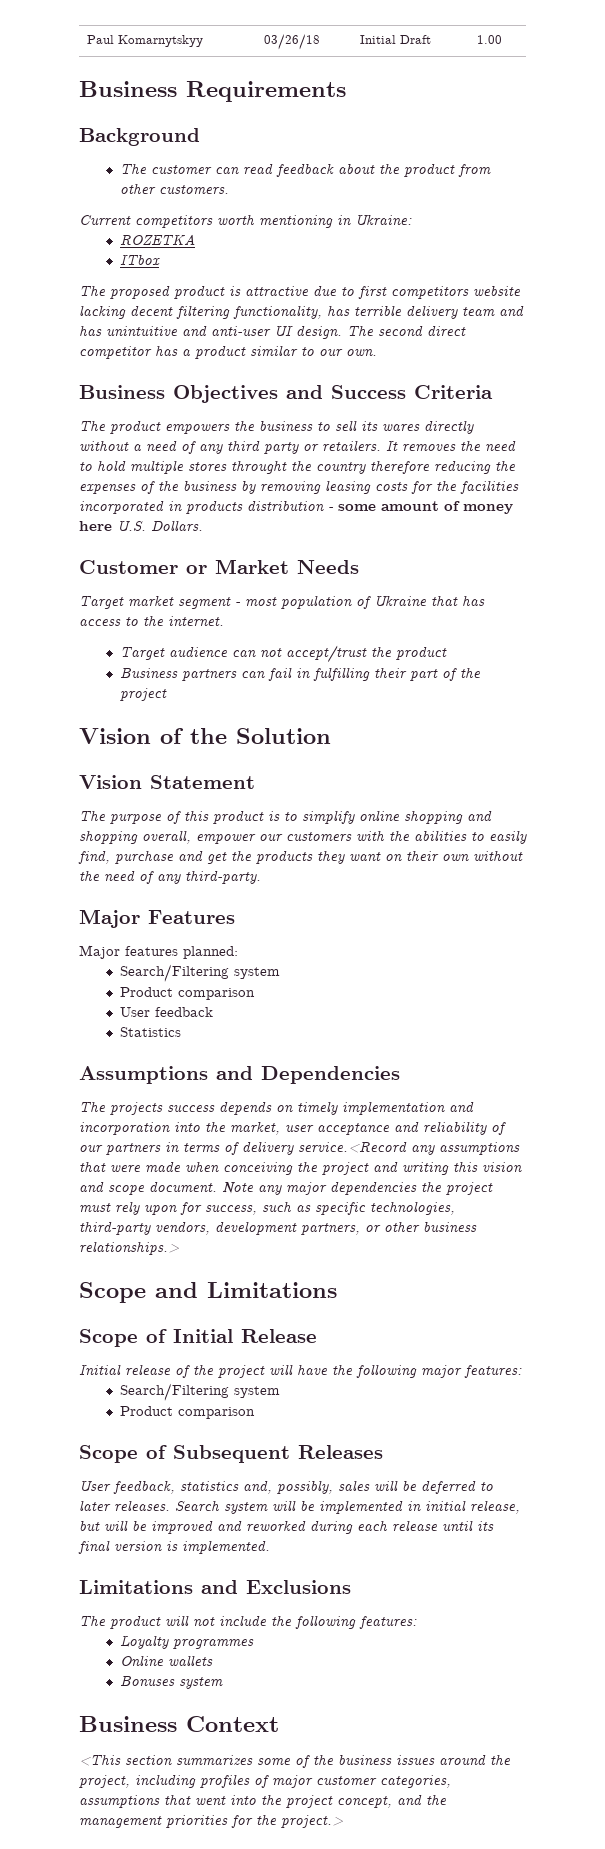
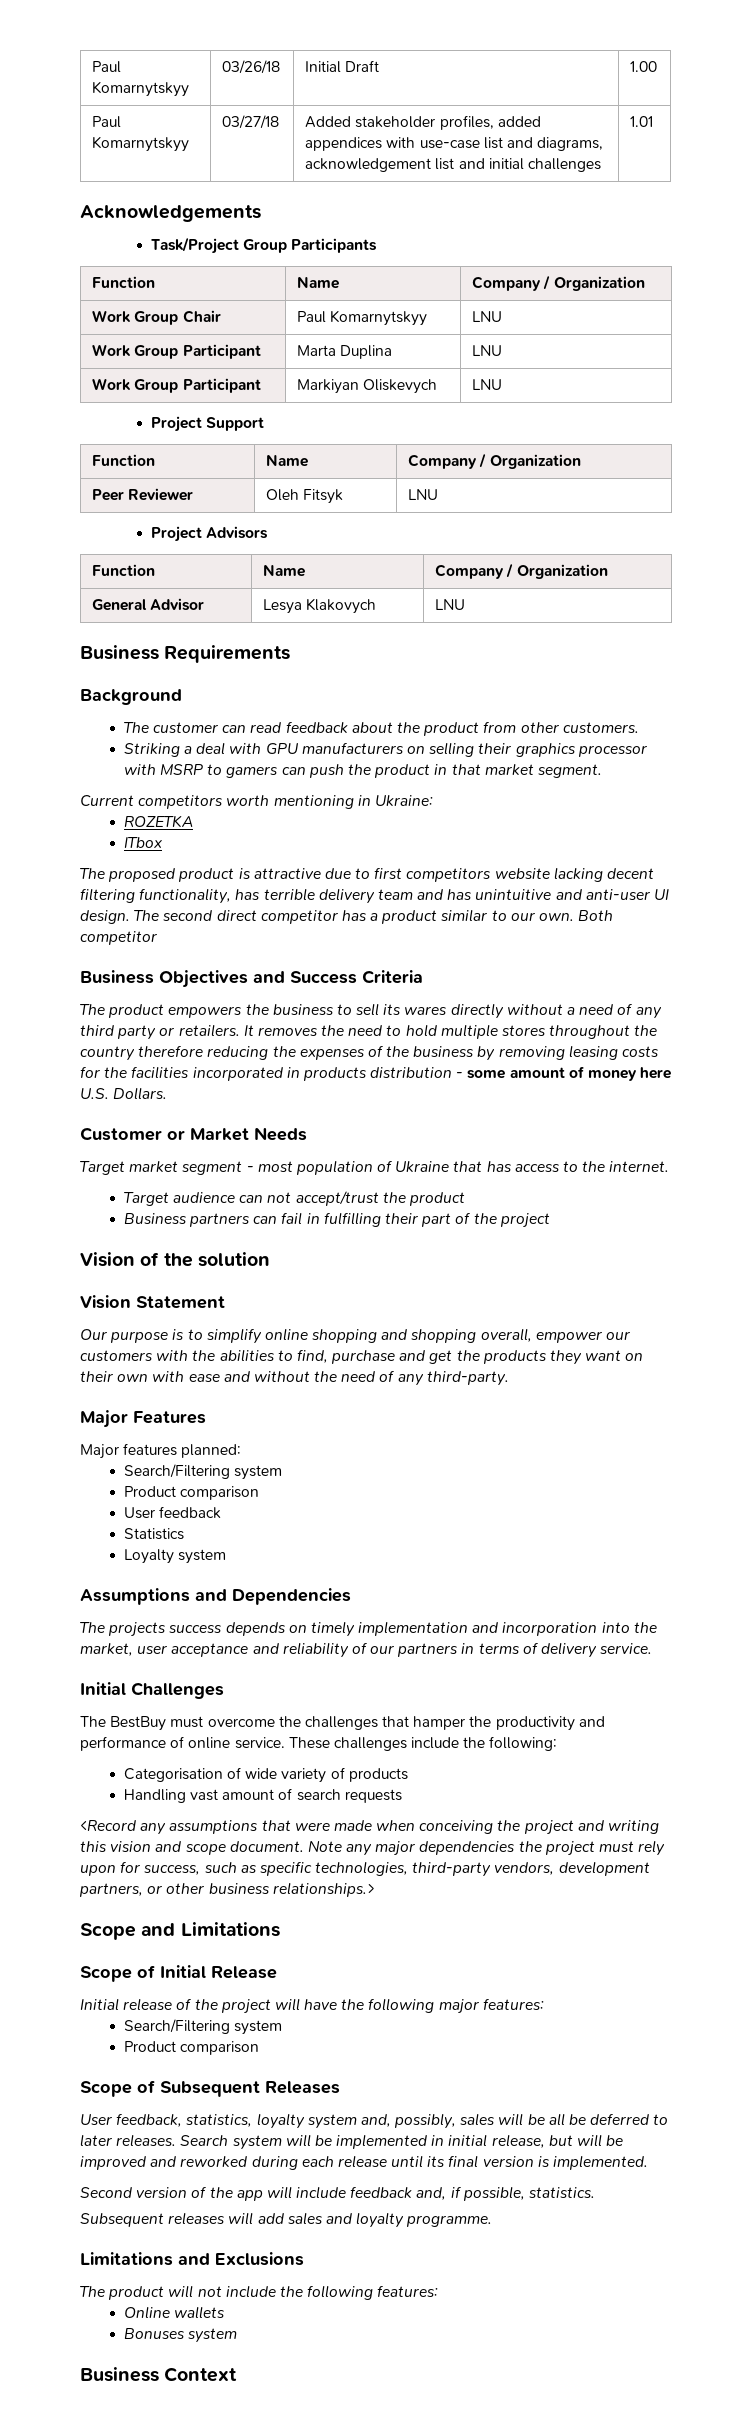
+ Paul Komarnytskyy | 03/27/18 | Added stakeholder profiles, added appendices with use-case list and diagrams, acknowledgement list and initial challenges | 1.01
+ Acknowledgements
+ Task/Project Group Participants
+ Function | Name | Company / Organization
+ Work Group Chair | Paul Komarnytskyy | LNU
+ Work Group Participant | Marta Duplina | LNU
+ Work Group Participant | Markiyan Oliskevych | LNU
+ Project Support
+ Function | Name | Company / Organization
+ Peer Reviewer | Oleh Fitsyk | LNU
+ Project Advisors
+ Function | Name | Company / Organization
+ General Advisor | Lesya Klakovych | LNU
+ Striking a deal with GPU manufacturers on selling their graphics processor with MSRP to gamers can push the product in that market segment.
+ Both competitor
- It removes the need to hold multiple stores throught the country therefore reducing the expenses of the business by removing leasing costs for the facilities incorporated in products distribution - some amount of money here U.S. Dollars.
+ It removes the need to hold multiple stores throughout the country therefore reducing the expenses of the business by removing leasing costs for the facilities incorporated in products distribution - some amount of money here U.S. Dollars.
- Vision of the Solution
+ Vision of the solution
- The purpose of this product is to simplify online shopping and shopping overall, empower our customers with the abilities to easily find, purchase and get the products they want on their own without the need of any third-party.
+ Our purpose is to simplify online shopping and shopping overall, empower our customers with the abilities to find, purchase and get the products they want on their own with ease and without the need of any third-party.
+ Loyalty system
- The projects success depends on timely implementation and incorporation into the market, user acceptance and reliability of our partners in terms of delivery service.<Record any assumptions that were made when conceiving the project and writing this vision and scope document.
+ The projects success depends on timely implementation and incorporation into the market, user acceptance and reliability of our partners in terms of delivery service.
+ Initial Challenges
+ The BestBuy must overcome the challenges that hamper the productivity and performance of online service. These challenges include the following:
+ Categorisation of wide variety of products
+ Handling vast amount of search requests
+ <Record any assumptions that were made when conceiving the project and writing this vision and scope document.
- User feedback, statistics and, possibly, sales will be deferred to later releases.
+ User feedback, statistics, loyalty system and, possibly, sales will be all be deferred to later releases.
+ Second version of the app will include feedback and, if possible, statistics.
+ Subsequent releases will add sales and loyalty programme.
- Loyalty programmes
- <This section summarizes some of the business issues around the project, including profiles of major customer categories, assumptions that went into the project concept, and the management priorities for the project.>

